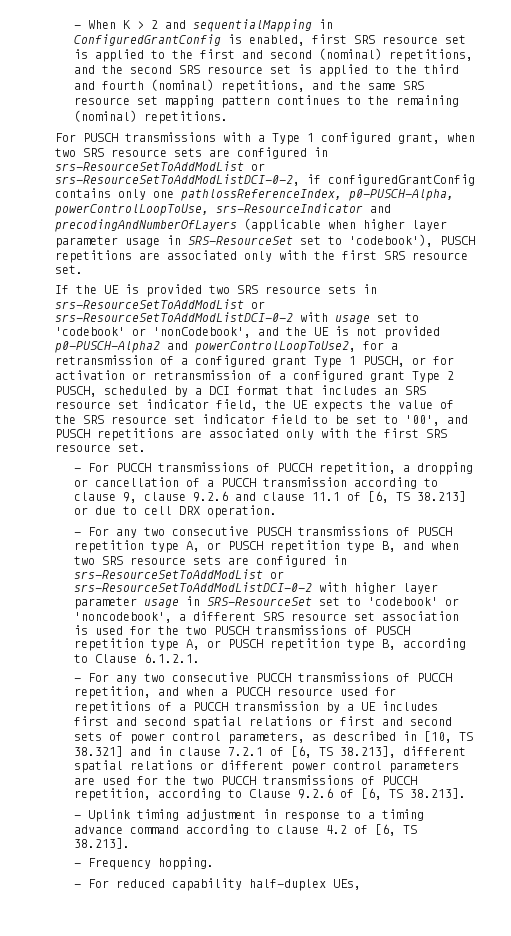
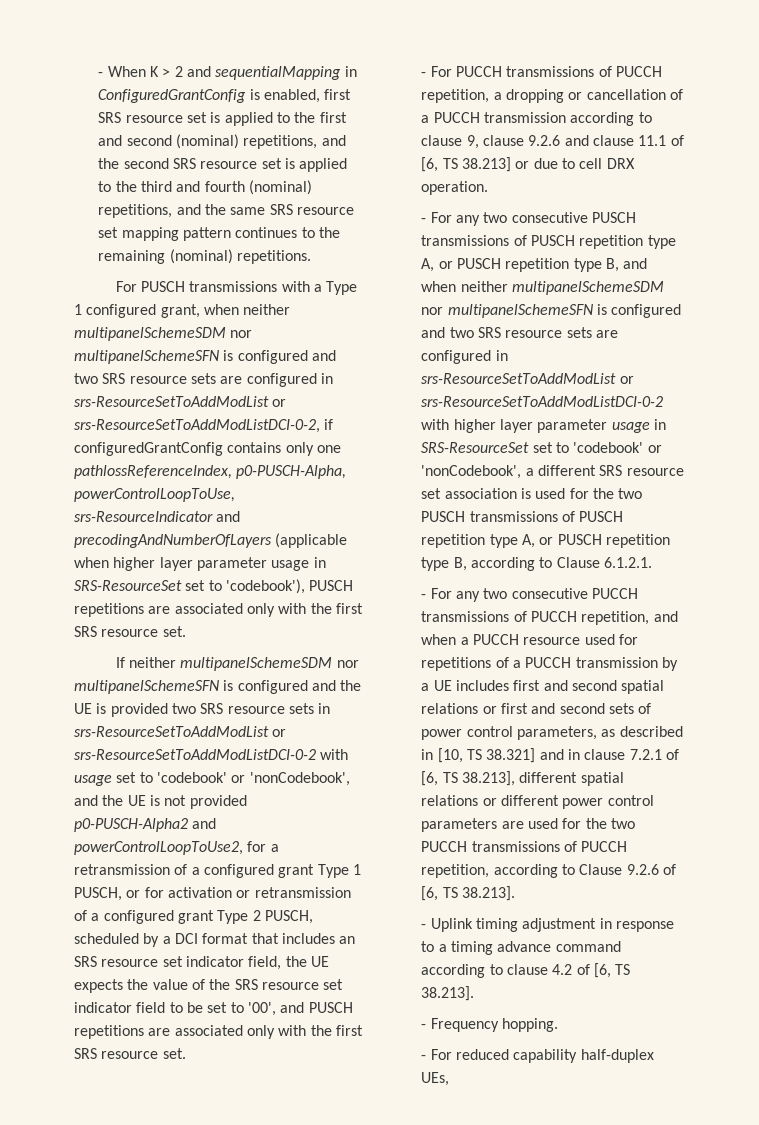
- For PUSCH transmissions with a Type 1 configured grant, when two SRS resource sets are configured in srs-ResourceSetToAddModList or srs-ResourceSetToAddModListDCI-0-2, if configuredGrantConfig contains only one pathlossReferenceIndex, p0-PUSCH-Alpha, powerControlLoopToUse, srs-ResourceIndicator and precodingAndNumberOfLayers (applicable when higher layer parameter usage in SRS-ResourceSet set to 'codebook'), PUSCH repetitions are associated only with the first SRS resource set.
+ For PUSCH transmissions with a Type 1 configured grant, when neither multipanelSchemeSDM nor multipanelSchemeSFN is configured and two SRS resource sets are configured in srs-ResourceSetToAddModList or srs-ResourceSetToAddModListDCI-0-2, if configuredGrantConfig contains only one pathlossReferenceIndex, p0-PUSCH-Alpha, powerControlLoopToUse, srs-ResourceIndicator and precodingAndNumberOfLayers (applicable when higher layer parameter usage in SRS-ResourceSet set to 'codebook'), PUSCH repetitions are associated only with the first SRS resource set.
- If the UE is provided two SRS resource sets in srs-ResourceSetToAddModList or srs-ResourceSetToAddModListDCI-0-2 with usage set to 'codebook' or 'nonCodebook', and the UE is not provided p0-PUSCH-Alpha2 and powerControlLoopToUse2, for a retransmission of a configured grant Type 1 PUSCH, or for activation or retransmission of a configured grant Type 2 PUSCH, scheduled by a DCI format that includes an SRS resource set indicator field, the UE expects the value of the SRS resource set indicator field to be set to '00', and PUSCH repetitions are associated only with the first SRS resource set.
+ If neither multipanelSchemeSDM nor multipanelSchemeSFN is configured and the UE is provided two SRS resource sets in srs-ResourceSetToAddModList or srs-ResourceSetToAddModListDCI-0-2 with usage set to 'codebook' or 'nonCodebook', and the UE is not provided p0-PUSCH-Alpha2 and powerControlLoopToUse2, for a retransmission of a configured grant Type 1 PUSCH, or for activation or retransmission of a configured grant Type 2 PUSCH, scheduled by a DCI format that includes an SRS resource set indicator field, the UE expects the value of the SRS resource set indicator field to be set to '00', and PUSCH repetitions are associated only with the first SRS resource set.
- - For any two consecutive PUSCH transmissions of PUSCH repetition type A, or PUSCH repetition type B, and when two SRS resource sets are configured in srs-ResourceSetToAddModList or srs-ResourceSetToAddModListDCI-0-2 with higher layer parameter usage in SRS-ResourceSet set to 'codebook' or 'noncodebook', a different SRS resource set association is used for the two PUSCH transmissions of PUSCH repetition type A, or PUSCH repetition type B, according to Clause 6.1.2.1.
+ - For any two consecutive PUSCH transmissions of PUSCH repetition type A, or PUSCH repetition type B, and when neither multipanelSchemeSDM nor multipanelSchemeSFN is configured and two SRS resource sets are configured in srs-ResourceSetToAddModList or srs-ResourceSetToAddModListDCI-0-2 with higher layer parameter usage in SRS-ResourceSet set to 'codebook' or 'nonCodebook', a different SRS resource set association is used for the two PUSCH transmissions of PUSCH repetition type A, or PUSCH repetition type B, according to Clause 6.1.2.1.

